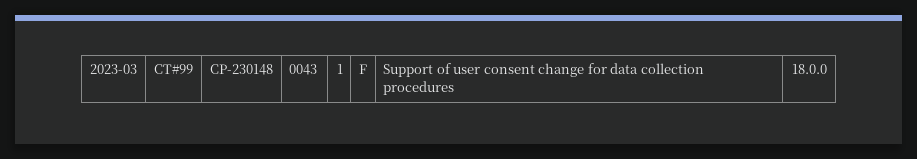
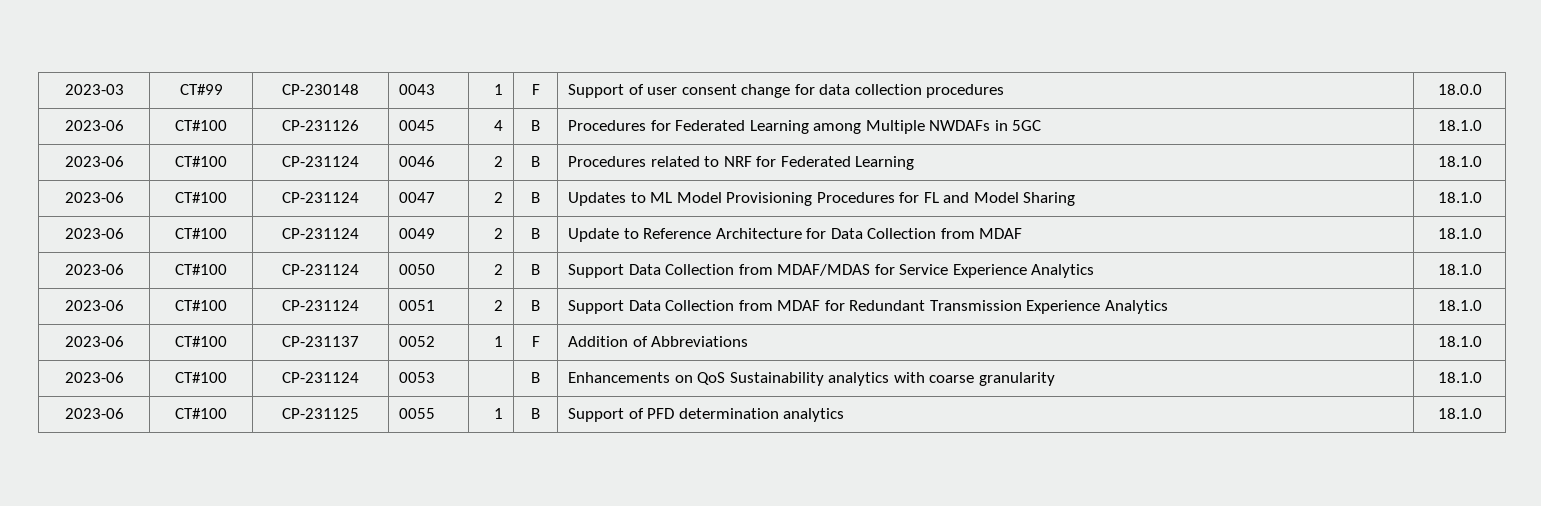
+ 2023-06 | CT#100 | CP-231126 | 0045 | 4 | B | Procedures for Federated Learning among Multiple NWDAFs in 5GC | 18.1.0
+ 2023-06 | CT#100 | CP-231124 | 0046 | 2 | B | Procedures related to NRF for Federated Learning | 18.1.0
+ 2023-06 | CT#100 | CP-231124 | 0047 | 2 | B | Updates to ML Model Provisioning Procedures for FL and Model Sharing | 18.1.0
+ 2023-06 | CT#100 | CP-231124 | 0049 | 2 | B | Update to Reference Architecture for Data Collection from MDAF | 18.1.0
+ 2023-06 | CT#100 | CP-231124 | 0050 | 2 | B | Support Data Collection from MDAF/MDAS for Service Experience Analytics | 18.1.0
+ 2023-06 | CT#100 | CP-231124 | 0051 | 2 | B | Support Data Collection from MDAF for Redundant Transmission Experience Analytics | 18.1.0
+ 2023-06 | CT#100 | CP-231137 | 0052 | 1 | F | Addition of Abbreviations | 18.1.0
+ 2023-06 | CT#100 | CP-231124 | 0053 | | B | Enhancements on QoS Sustainability analytics with coarse granularity | 18.1.0
+ 2023-06 | CT#100 | CP-231125 | 0055 | 1 | B | Support of PFD determination analytics | 18.1.0

